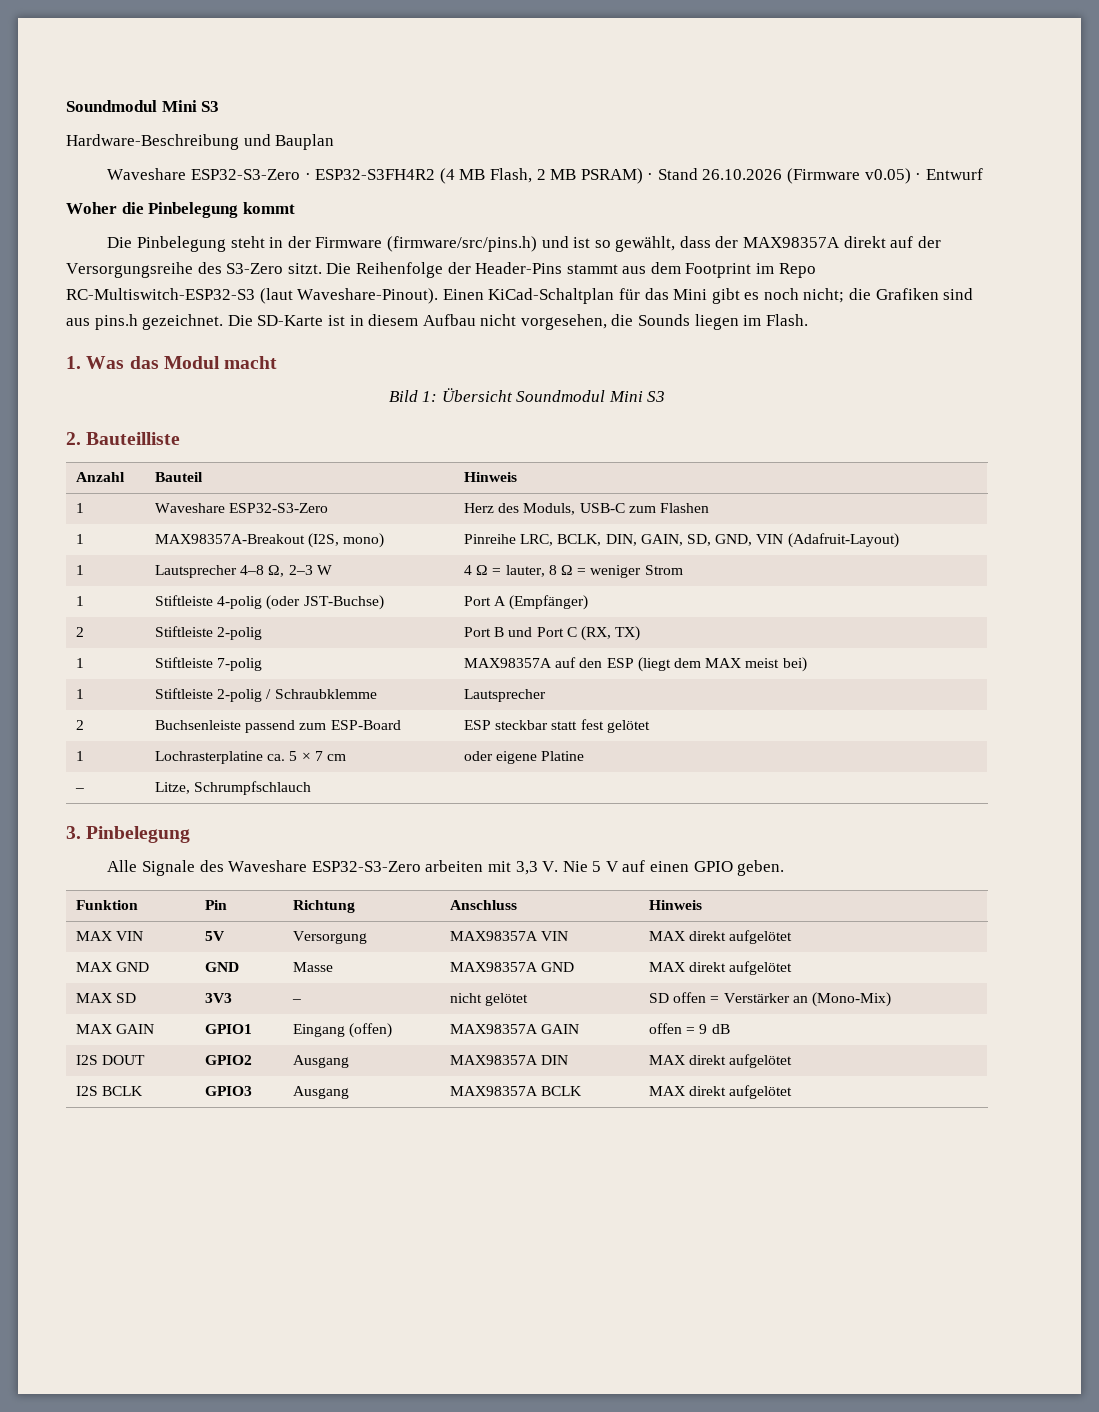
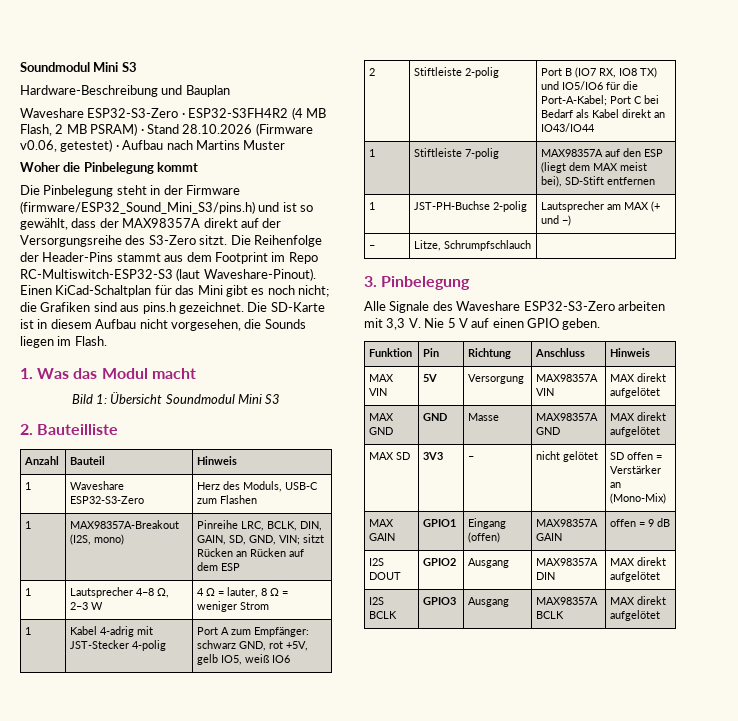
- Waveshare ESP32-S3-Zero · ESP32-S3FH4R2 (4 MB Flash, 2 MB PSRAM) · Stand 26.10.2026 (Firmware v0.05) · Entwurf
+ Waveshare ESP32-S3-Zero · ESP32-S3FH4R2 (4 MB Flash, 2 MB PSRAM) · Stand 28.10.2026 (Firmware v0.06, getestet) · Aufbau nach Martins Muster
- Die Pinbelegung steht in der Firmware (firmware/src/pins.h) und ist so gewählt, dass der MAX98357A direkt auf der Versorgungsreihe des S3-Zero sitzt.
+ Die Pinbelegung steht in der Firmware (firmware/ESP32_Sound_Mini_S3/pins.h) und ist so gewählt, dass der MAX98357A direkt auf der Versorgungsreihe des S3-Zero sitzt.
- 1 | MAX98357A-Breakout (I2S, mono) | Pinreihe LRC, BCLK, DIN, GAIN, SD, GND, VIN (Adafruit-Layout)
+ 1 | MAX98357A-Breakout (I2S, mono) | Pinreihe LRC, BCLK, DIN, GAIN, SD, GND, VIN; sitzt Rücken an Rücken auf dem ESP
- 1 | Stiftleiste 4-polig (oder JST-Buchse) | Port A (Empfänger)
+ 1 | Kabel 4-adrig mit JST-Stecker 4-polig | Port A zum Empfänger: schwarz GND, rot +5V, gelb IO5, weiß IO6
- 2 | Stiftleiste 2-polig | Port B und Port C (RX, TX)
+ 2 | Stiftleiste 2-polig | Port B (IO7 RX, IO8 TX) und IO5/IO6 für die Port-A-Kabel; Port C bei Bedarf als Kabel direkt an IO43/IO44
- 1 | Stiftleiste 7-polig | MAX98357A auf den ESP (liegt dem MAX meist bei)
- 1 | Stiftleiste 2-polig / Schraubklemme | Lautsprecher
- 2 | Buchsenleiste passend zum ESP-Board | ESP steckbar statt fest gelötet
- 1 | Lochrasterplatine ca. 5 × 7 cm | oder eigene Platine
+ 1 | Stiftleiste 7-polig | MAX98357A auf den ESP (liegt dem MAX meist bei), SD-Stift entfernen
+ 1 | JST-PH-Buchse 2-polig | Lautsprecher am MAX (+ und −)

